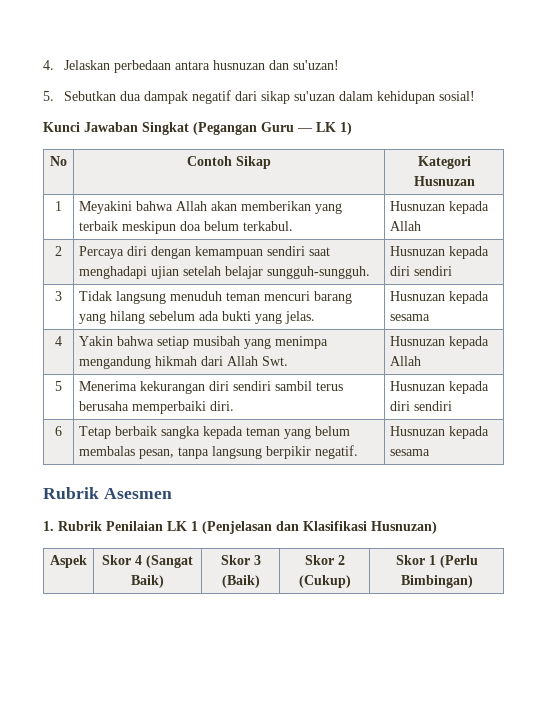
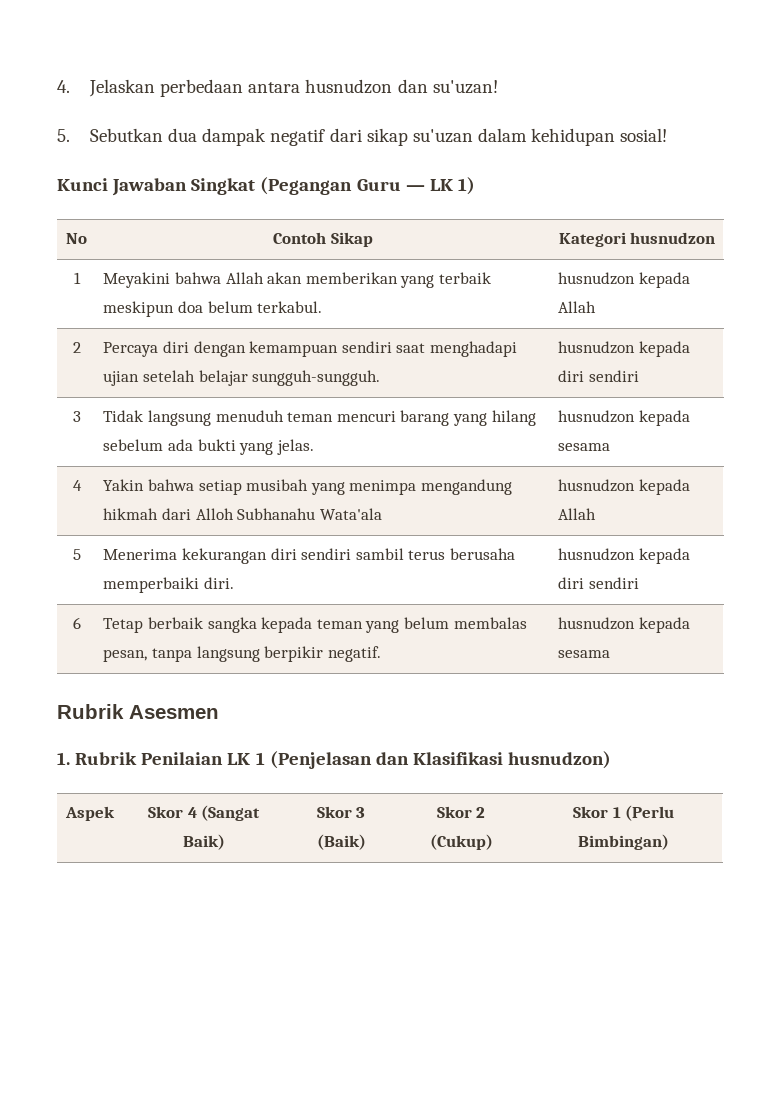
- 4. Jelaskan perbedaan antara husnuzan dan su'uzan!
+ 4. Jelaskan perbedaan antara husnudzon dan su'uzan!
- No | Contoh Sikap | Kategori Husnuzan
+ No | Contoh Sikap | Kategori husnudzon
- 1 | Meyakini bahwa Allah akan memberikan yang terbaik meskipun doa belum terkabul. | Husnuzan kepada Allah
+ 1 | Meyakini bahwa Allah akan memberikan yang terbaik meskipun doa belum terkabul. | husnudzon kepada Allah
- 2 | Percaya diri dengan kemampuan sendiri saat menghadapi ujian setelah belajar sungguh-sungguh. | Husnuzan kepada diri sendiri
+ 2 | Percaya diri dengan kemampuan sendiri saat menghadapi ujian setelah belajar sungguh-sungguh. | husnudzon kepada diri sendiri
- 3 | Tidak langsung menuduh teman mencuri barang yang hilang sebelum ada bukti yang jelas. | Husnuzan kepada sesama
+ 3 | Tidak langsung menuduh teman mencuri barang yang hilang sebelum ada bukti yang jelas. | husnudzon kepada sesama
- 4 | Yakin bahwa setiap musibah yang menimpa mengandung hikmah dari Allah Swt. | Husnuzan kepada Allah
+ 4 | Yakin bahwa setiap musibah yang menimpa mengandung hikmah dari Alloh Subhanahu Wata'ala | husnudzon kepada Allah
- 5 | Menerima kekurangan diri sendiri sambil terus berusaha memperbaiki diri. | Husnuzan kepada diri sendiri
+ 5 | Menerima kekurangan diri sendiri sambil terus berusaha memperbaiki diri. | husnudzon kepada diri sendiri
- 6 | Tetap berbaik sangka kepada teman yang belum membalas pesan, tanpa langsung berpikir negatif. | Husnuzan kepada sesama
+ 6 | Tetap berbaik sangka kepada teman yang belum membalas pesan, tanpa langsung berpikir negatif. | husnudzon kepada sesama
- 1. Rubrik Penilaian LK 1 (Penjelasan dan Klasifikasi Husnuzan)
+ 1. Rubrik Penilaian LK 1 (Penjelasan dan Klasifikasi husnudzon)

